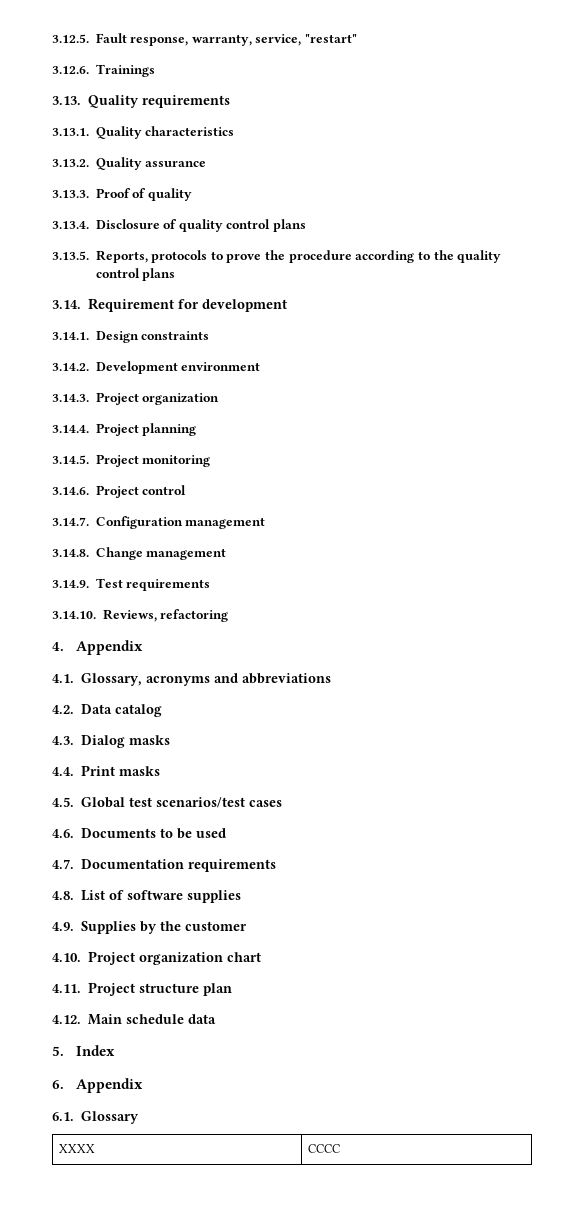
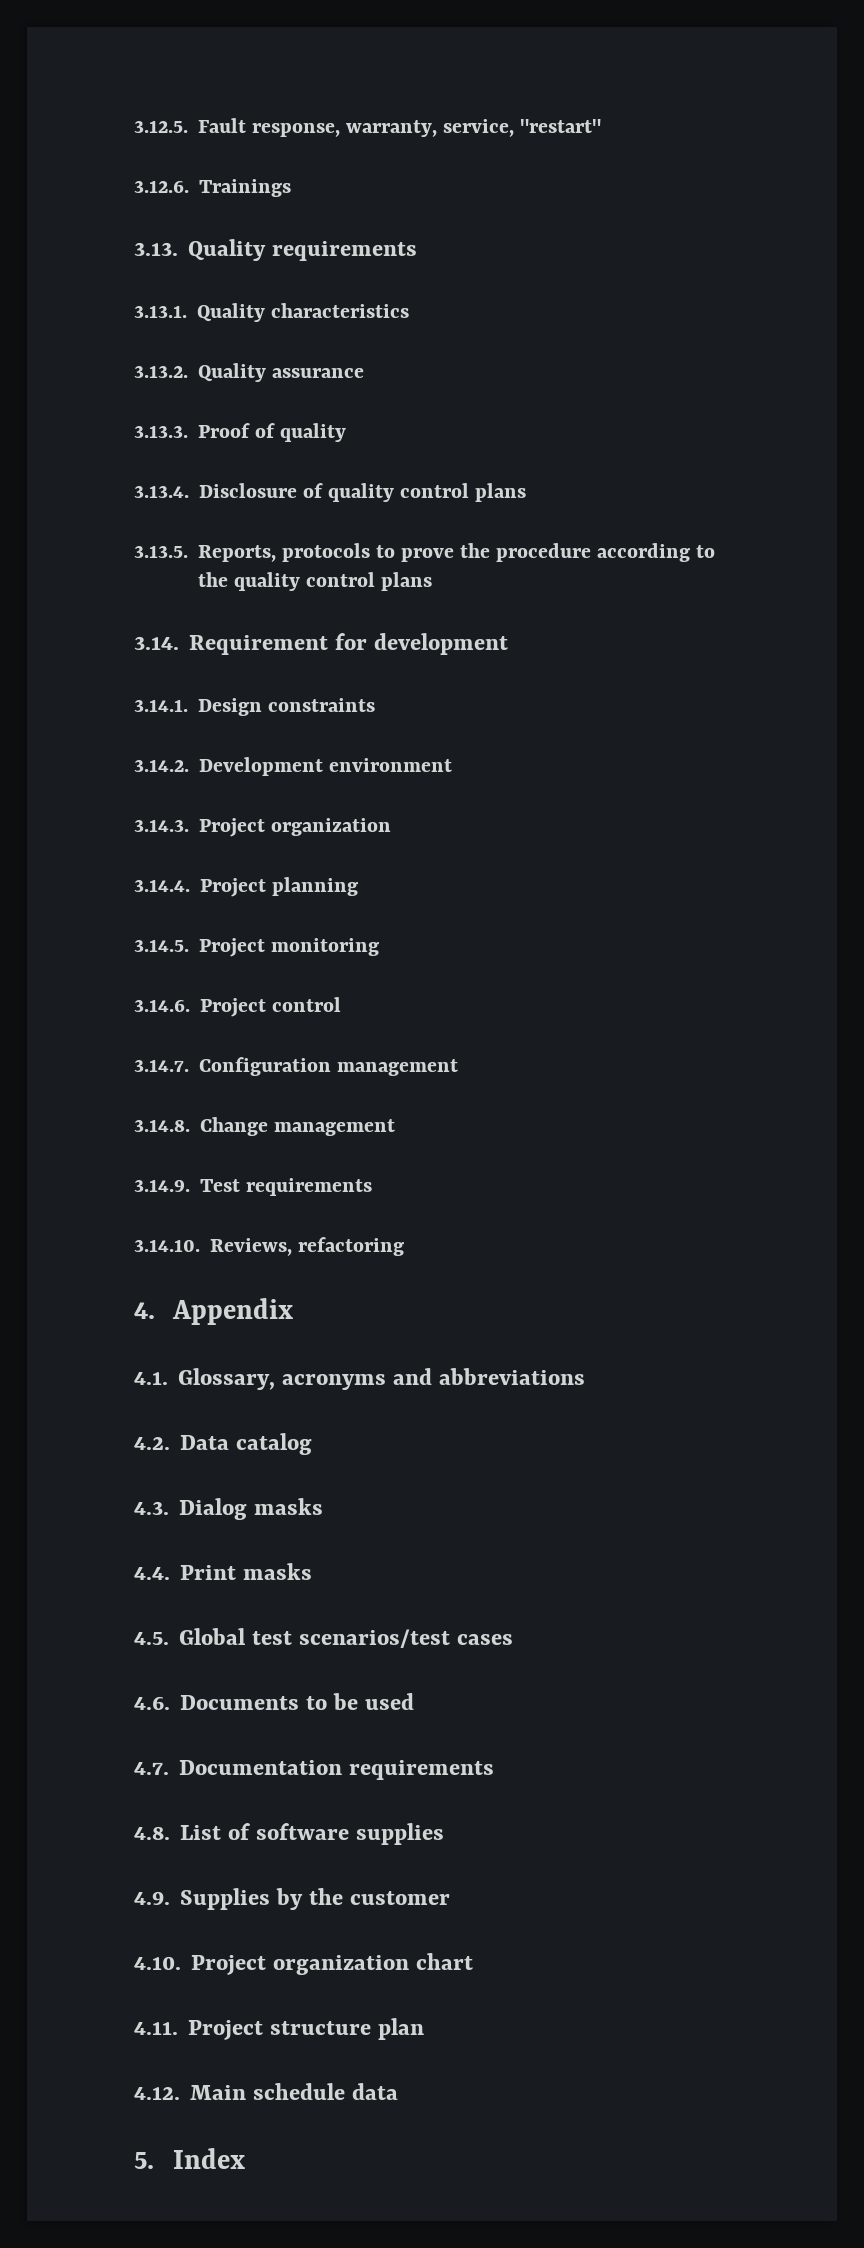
- 6. Appendix
- 6.1. Glossary
- XXXX | CCCC

